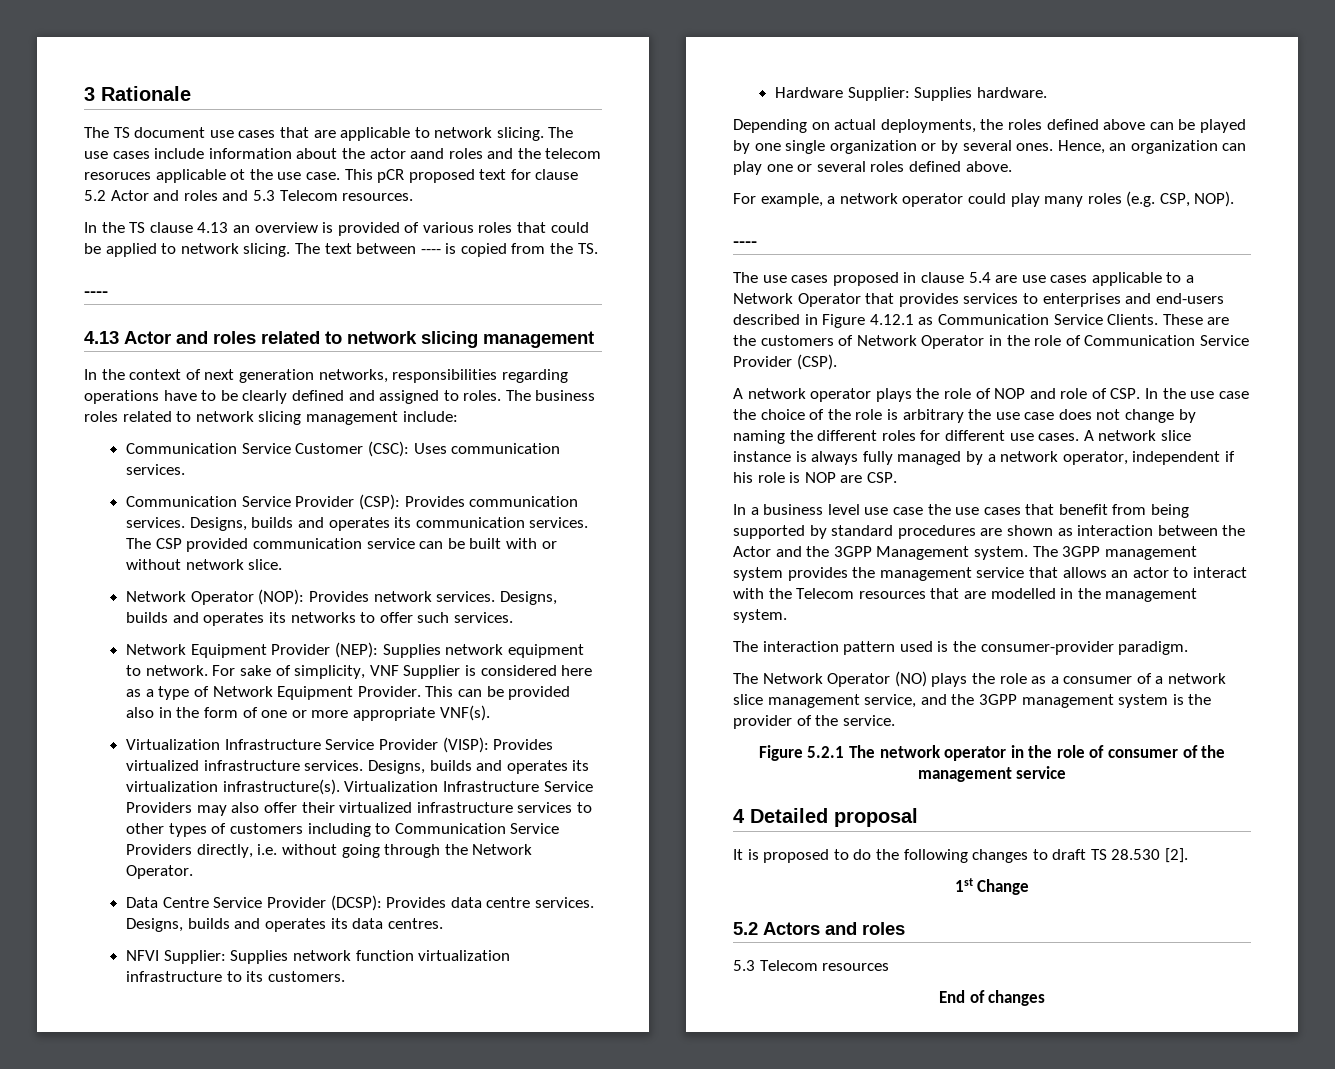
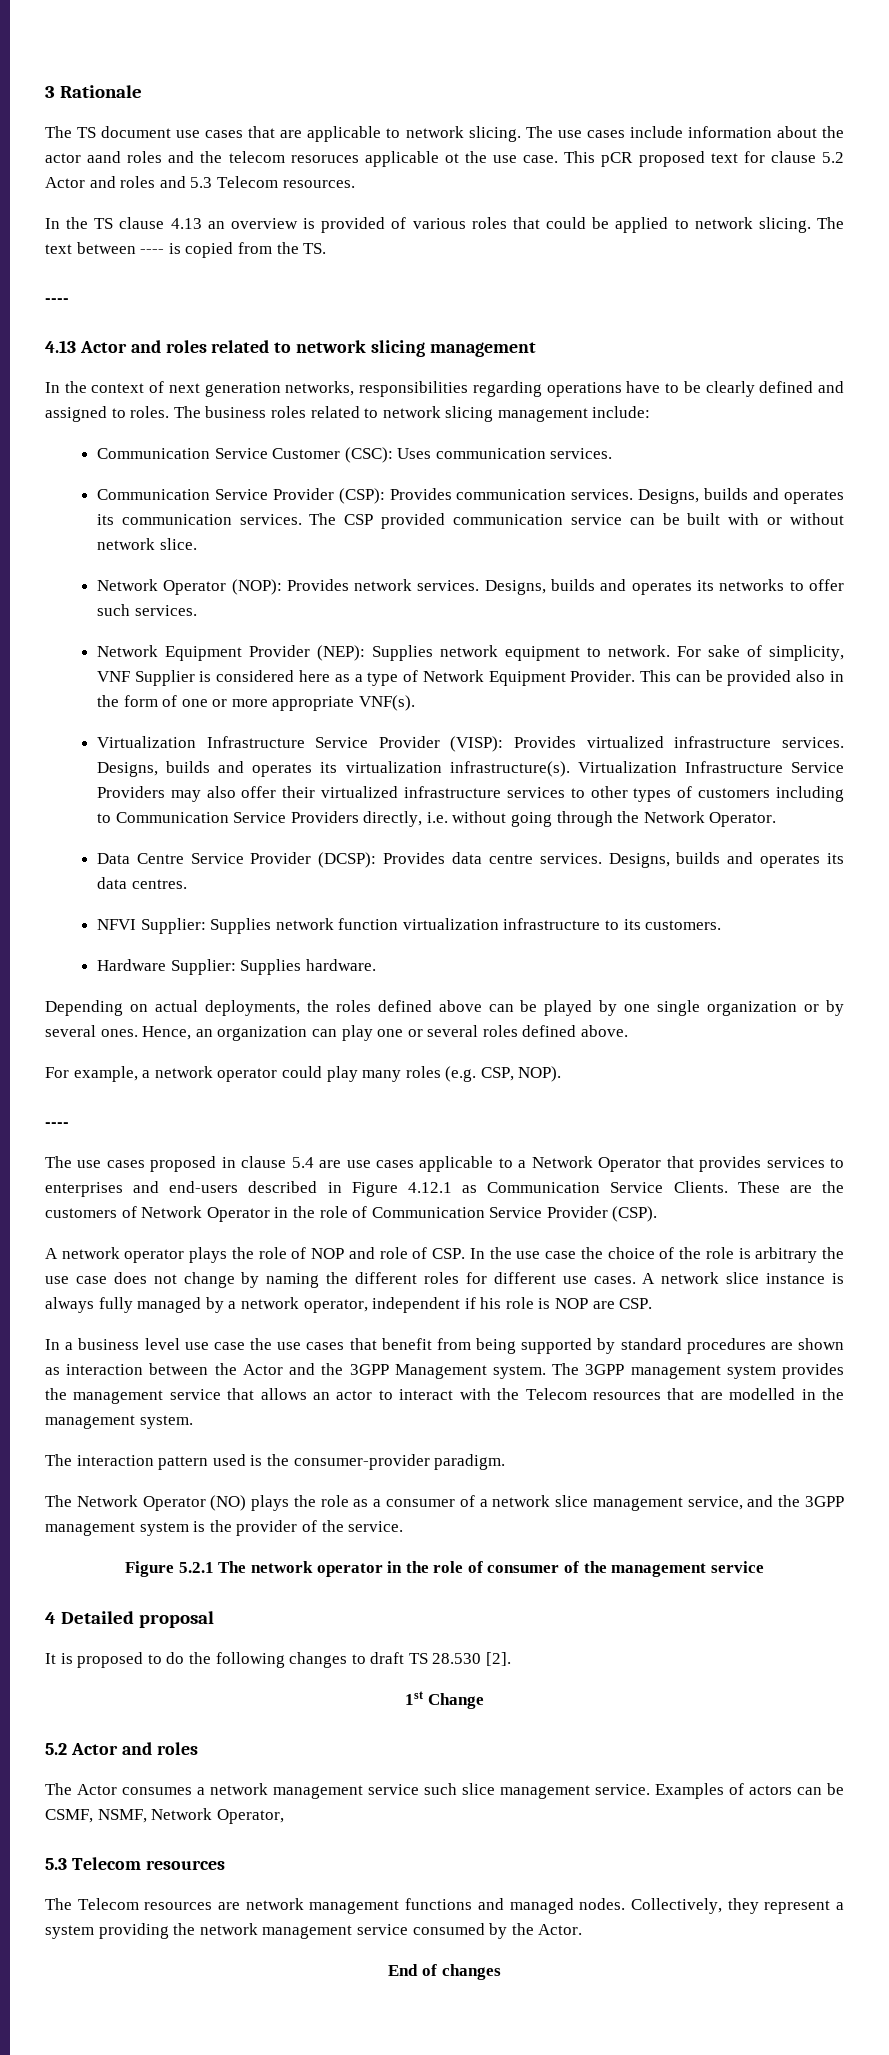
  1st Change
- 5.2 Actors and roles
+ 5.2 Actor and roles
+ The Actor consumes a network management service such slice management service. Examples of actors can be CSMF, NSMF, Network Operator,
  5.3 Telecom resources
+ The Telecom resources are network management functions and managed nodes. Collectively, they represent a system providing the network management service consumed by the Actor.

